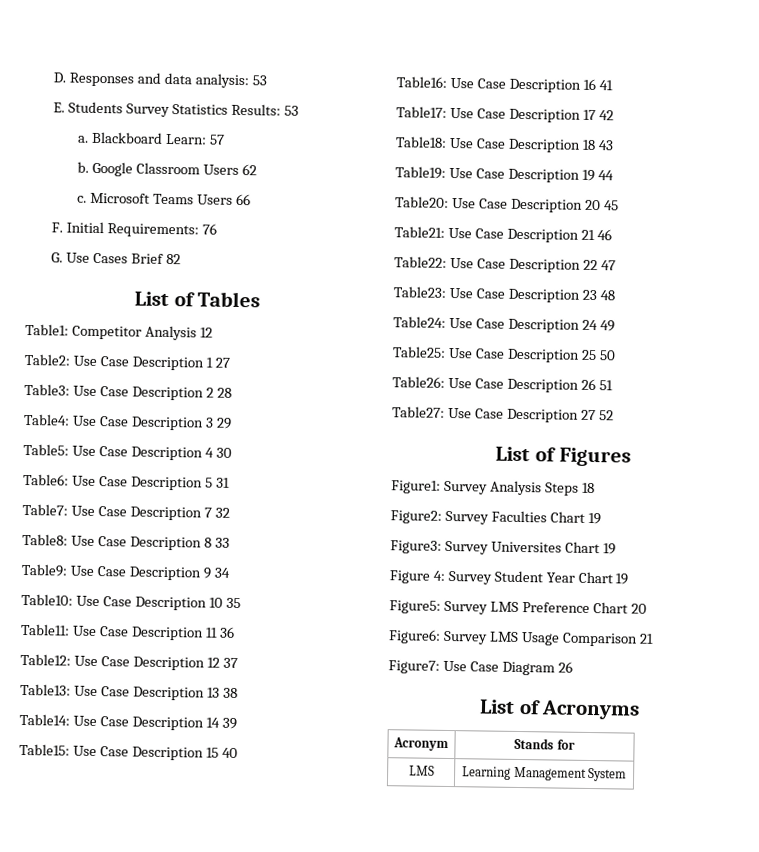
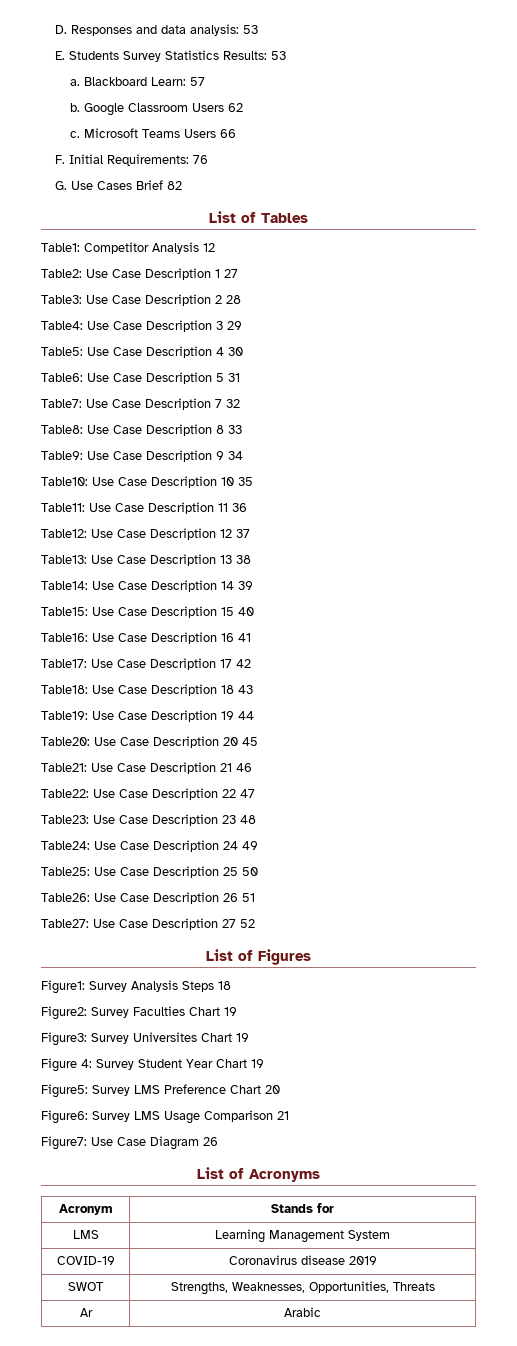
+ COVID-19 | Coronavirus disease 2019
+ SWOT | Strengths, Weaknesses, Opportunities, Threats
+ Ar | Arabic

